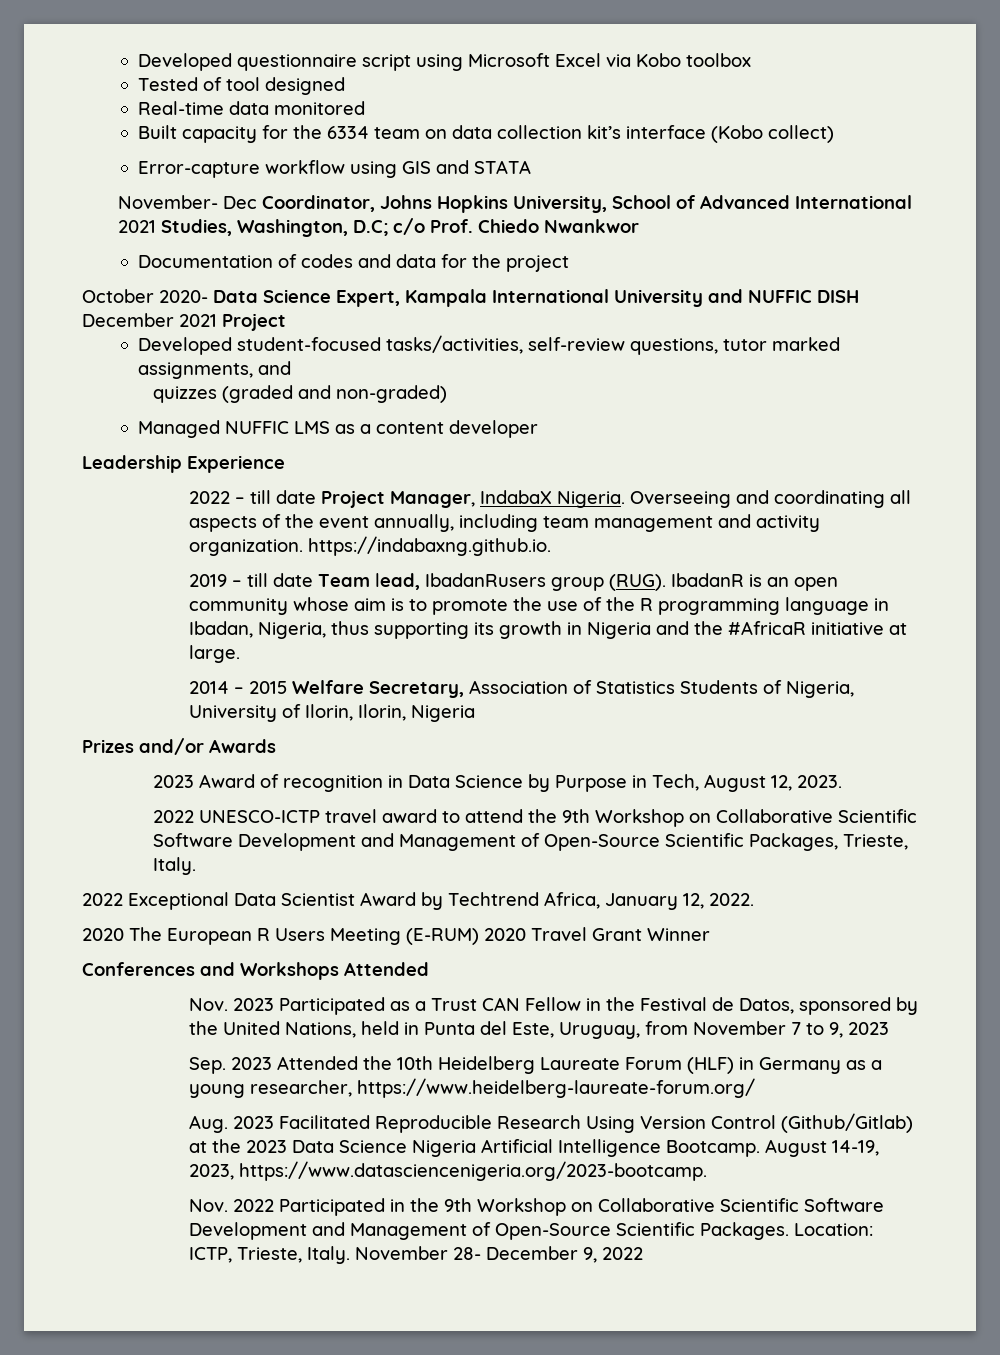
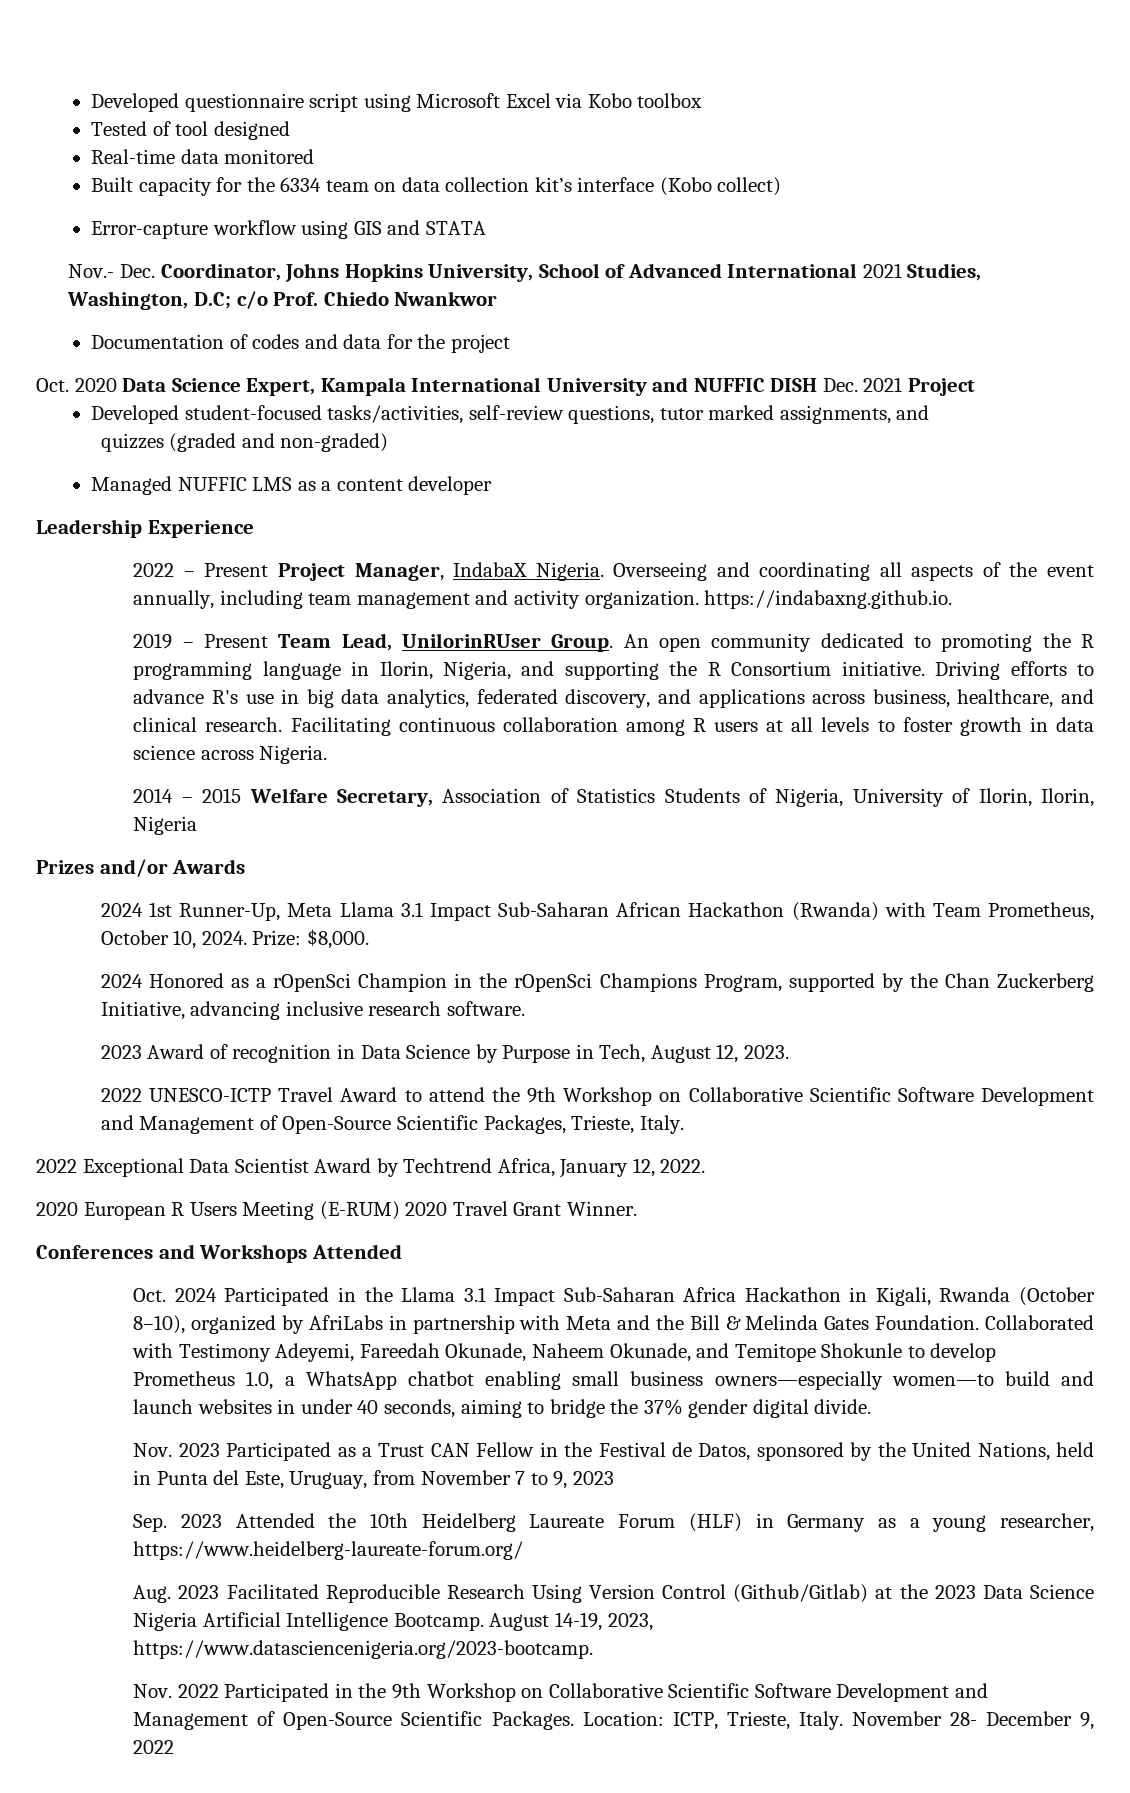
- November- Dec Coordinator, Johns Hopkins University, School of Advanced International 2021 Studies, Washington, D.C; c/o Prof. Chiedo Nwankwor
+ Nov.- Dec. Coordinator, Johns Hopkins University, School of Advanced International 2021 Studies, Washington, D.C; c/o Prof. Chiedo Nwankwor
- October 2020- Data Science Expert, Kampala International University and NUFFIC DISH December 2021 Project
+ Oct. 2020 Data Science Expert, Kampala International University and NUFFIC DISH Dec. 2021 Project
- 2022 – till date Project Manager, IndabaX Nigeria.
+ 2022 – Present Project Manager, IndabaX Nigeria.
- 2019 – till date Team lead, IbadanRusers group (RUG). IbadanR is an open community whose aim is to promote the use of the R programming language in Ibadan, Nigeria, thus supporting its growth in Nigeria and the #AfricaR initiative at large.
+ 2019 – Present Team Lead, UnilorinRUser Group. An open community dedicated to promoting the R programming language in Ilorin, Nigeria, and supporting the R Consortium initiative. Driving efforts to advance R's use in big data analytics, federated discovery, and applications across business, healthcare, and clinical research. Facilitating continuous collaboration among R users at all levels to foster growth in data science across Nigeria.
+ 2024 1st Runner-Up, Meta Llama 3.1 Impact Sub-Saharan African Hackathon (Rwanda) with Team Prometheus, October 10, 2024. Prize: $8,000.
+ 2024 Honored as a rOpenSci Champion in the rOpenSci Champions Program, supported by the Chan Zuckerberg Initiative, advancing inclusive research software.
- 2022 UNESCO-ICTP travel award to attend the 9th Workshop on Collaborative Scientific Software Development and Management of Open-Source Scientific Packages, Trieste, Italy.
+ 2022 UNESCO-ICTP Travel Award to attend the 9th Workshop on Collaborative Scientific Software Development and Management of Open-Source Scientific Packages, Trieste, Italy.
- 2020 The European R Users Meeting (E-RUM) 2020 Travel Grant Winner
+ 2020 European R Users Meeting (E-RUM) 2020 Travel Grant Winner.
+ Oct. 2024 Participated in the Llama 3.1 Impact Sub-Saharan Africa Hackathon in Kigali, Rwanda (October 8–10), organized by AfriLabs in partnership with Meta and the Bill & Melinda Gates Foundation. Collaborated with Testimony Adeyemi, Fareedah Okunade, Naheem Okunade, and Temitope Shokunle to develop Prometheus 1.0, a WhatsApp chatbot enabling small business owners—especially women—to build and launch websites in under 40 seconds, aiming to bridge the 37% gender digital divide.

